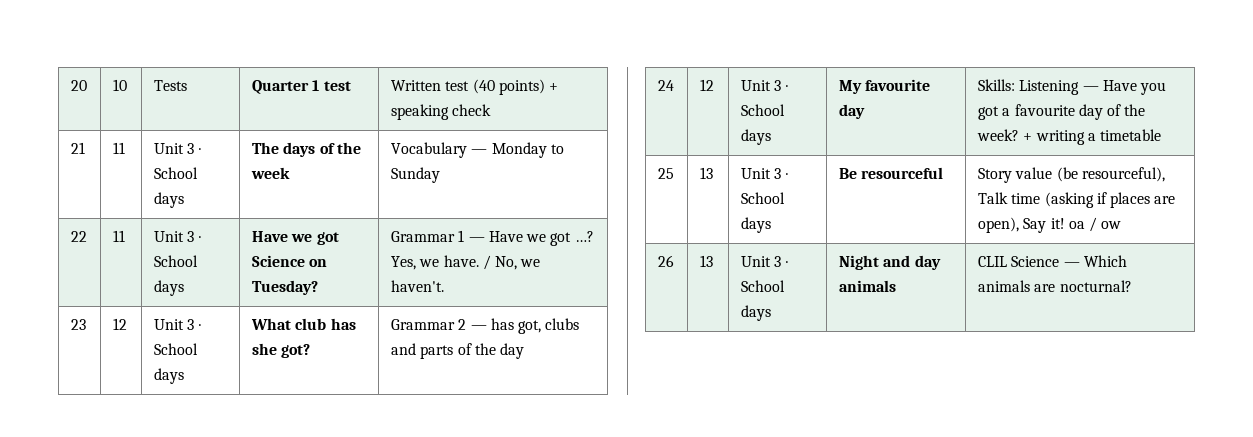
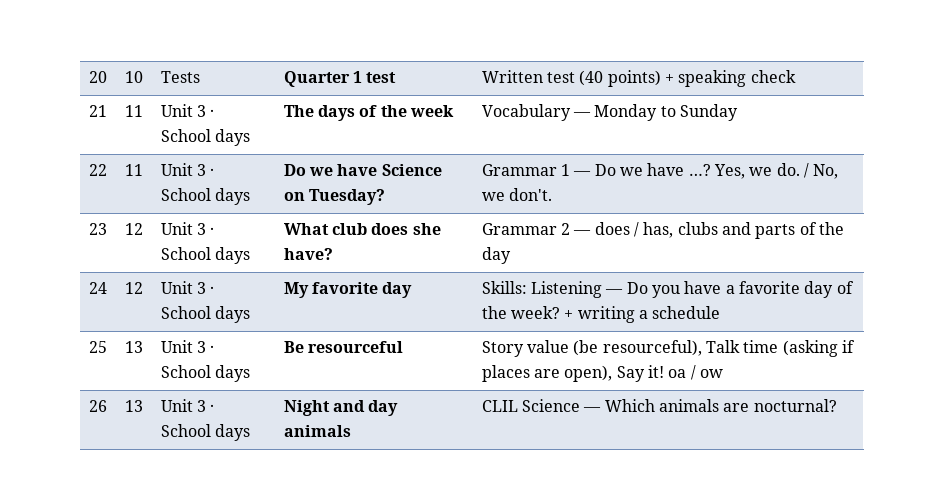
- 22 | 11 | Unit 3 · School days | Have we got Science on Tuesday? | Grammar 1 — Have we got …? Yes, we have. / No, we haven't.
+ 22 | 11 | Unit 3 · School days | Do we have Science on Tuesday? | Grammar 1 — Do we have …? Yes, we do. / No, we don't.
- 23 | 12 | Unit 3 · School days | What club has she got? | Grammar 2 — has got, clubs and parts of the day
+ 23 | 12 | Unit 3 · School days | What club does she have? | Grammar 2 — does / has, clubs and parts of the day
- 24 | 12 | Unit 3 · School days | My favourite day | Skills: Listening — Have you got a favourite day of the week? + writing a timetable
+ 24 | 12 | Unit 3 · School days | My favorite day | Skills: Listening — Do you have a favorite day of the week? + writing a schedule

